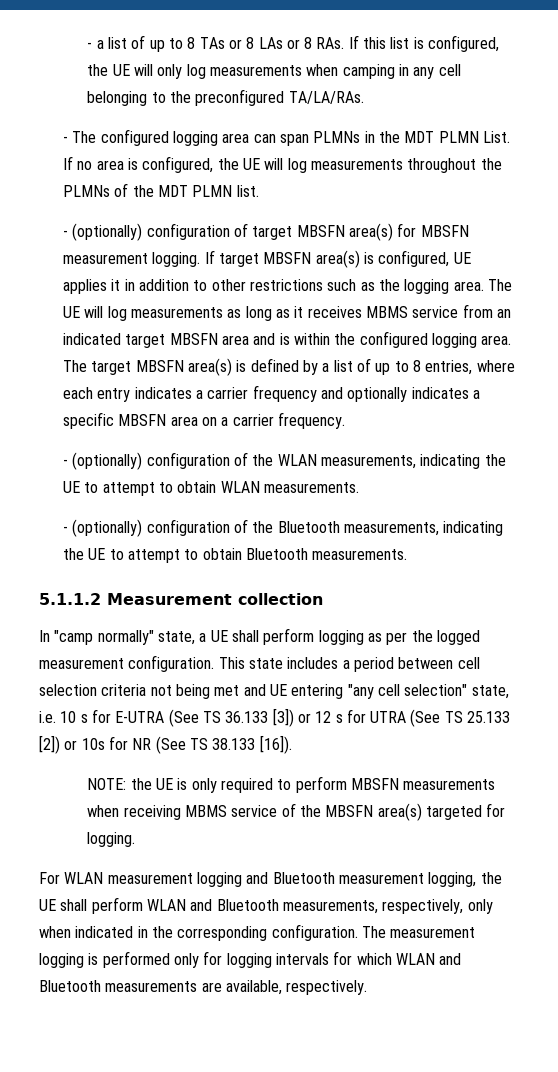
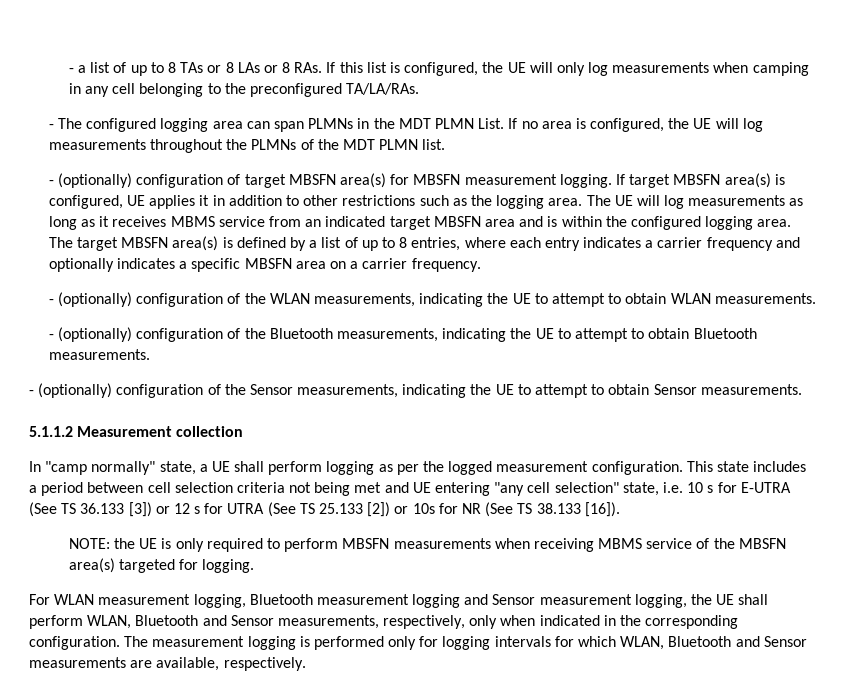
+ - (optionally) configuration of the Sensor measurements, indicating the UE to attempt to obtain Sensor measurements.
- For WLAN measurement logging and Bluetooth measurement logging, the UE shall perform WLAN and Bluetooth measurements, respectively, only when indicated in the corresponding configuration.
+ For WLAN measurement logging, Bluetooth measurement logging and Sensor measurement logging, the UE shall perform WLAN, Bluetooth and Sensor measurements, respectively, only when indicated in the corresponding configuration.
- The measurement logging is performed only for logging intervals for which WLAN and Bluetooth measurements are available, respectively.
+ The measurement logging is performed only for logging intervals for which WLAN, Bluetooth and Sensor measurements are available, respectively.

